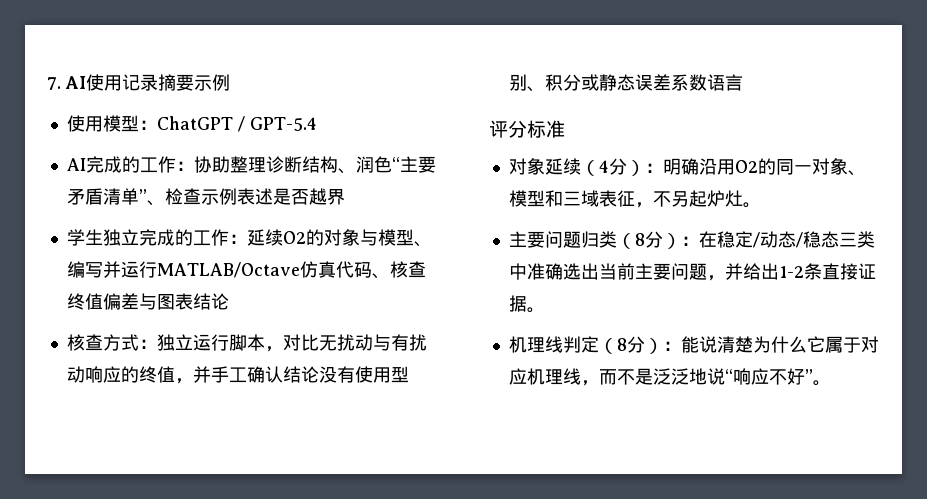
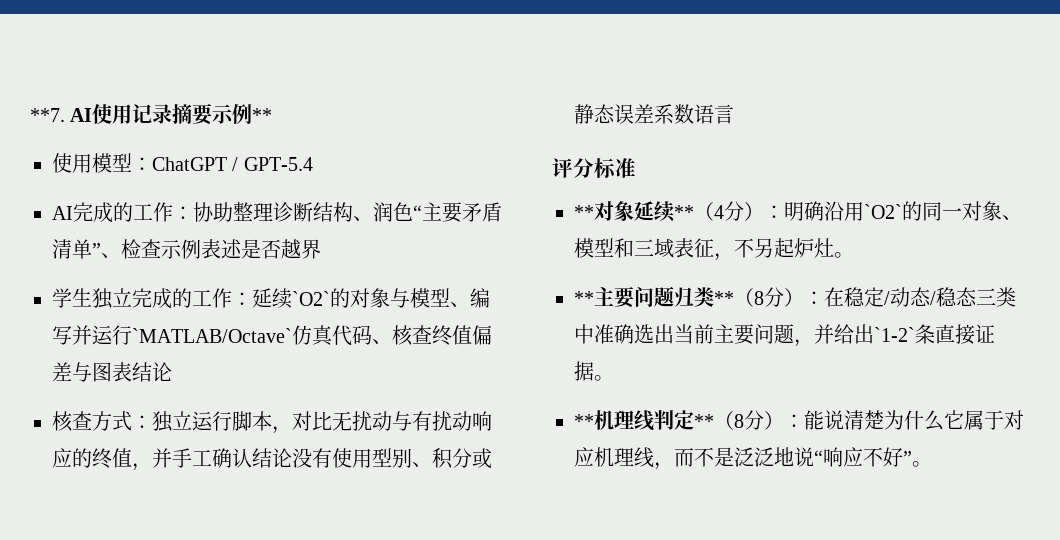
- 7. AI使用记录摘要示例
+ **7. AI使用记录摘要示例**
- 学生独立完成的工作：延续O2的对象与模型、编写并运行MATLAB/Octave仿真代码、核查终值偏差与图表结论
+ 学生独立完成的工作：延续`O2`的对象与模型、编写并运行`MATLAB/Octave`仿真代码、核查终值偏差与图表结论
- 对象延续（4分）：明确沿用O2的同一对象、模型和三域表征，不另起炉灶。
+ **对象延续**（4分）：明确沿用`O2`的同一对象、模型和三域表征，不另起炉灶。
- 主要问题归类（8分）：在稳定/动态/稳态三类中准确选出当前主要问题，并给出1-2条直接证据。
+ **主要问题归类**（8分）：在稳定/动态/稳态三类中准确选出当前主要问题，并给出`1-2`条直接证据。
- 机理线判定（8分）：能说清楚为什么它属于对应机理线，而不是泛泛地说“响应不好”。
+ **机理线判定**（8分）：能说清楚为什么它属于对应机理线，而不是泛泛地说“响应不好”。

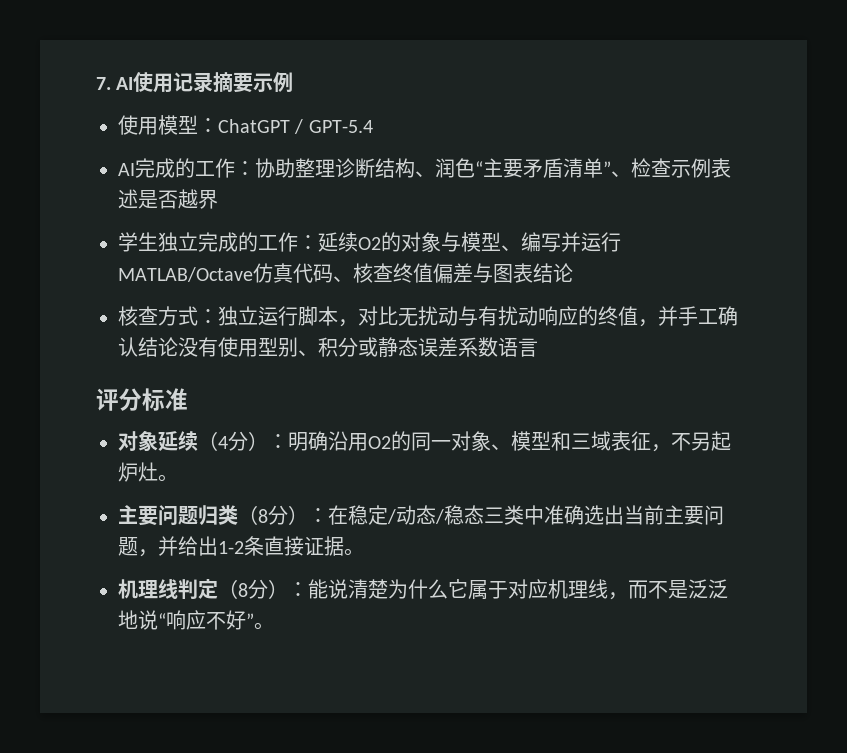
- **7. AI使用记录摘要示例**
+ 7. AI使用记录摘要示例
- 学生独立完成的工作：延续`O2`的对象与模型、编写并运行`MATLAB/Octave`仿真代码、核查终值偏差与图表结论
+ 学生独立完成的工作：延续O2的对象与模型、编写并运行MATLAB/Octave仿真代码、核查终值偏差与图表结论
- **对象延续**（4分）：明确沿用`O2`的同一对象、模型和三域表征，不另起炉灶。
+ 对象延续（4分）：明确沿用O2的同一对象、模型和三域表征，不另起炉灶。
- **主要问题归类**（8分）：在稳定/动态/稳态三类中准确选出当前主要问题，并给出`1-2`条直接证据。
+ 主要问题归类（8分）：在稳定/动态/稳态三类中准确选出当前主要问题，并给出1-2条直接证据。
- **机理线判定**（8分）：能说清楚为什么它属于对应机理线，而不是泛泛地说“响应不好”。
+ 机理线判定（8分）：能说清楚为什么它属于对应机理线，而不是泛泛地说“响应不好”。

